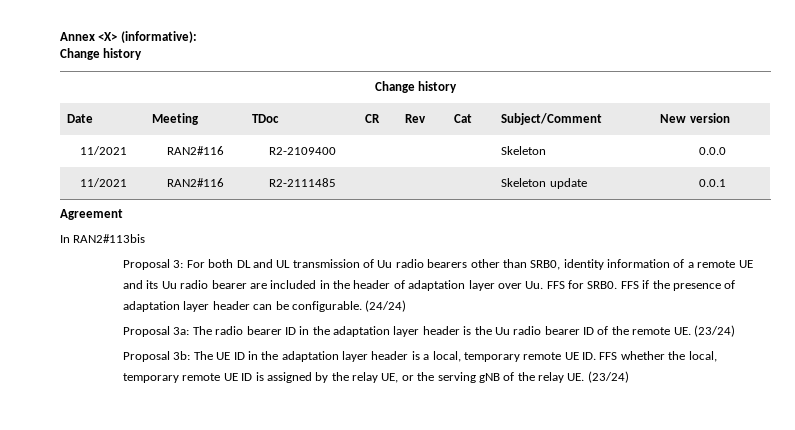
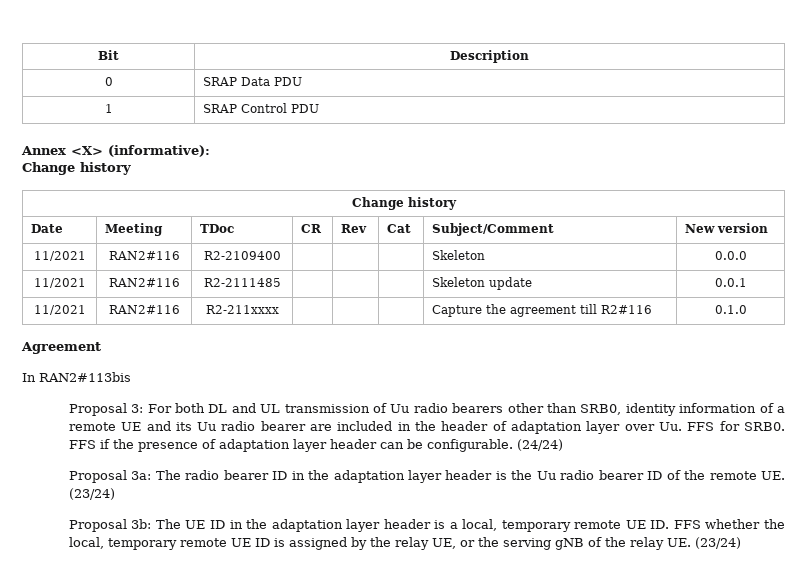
+ Bit | Description
+ 0 | SRAP Data PDU
+ 1 | SRAP Control PDU
+ 11/2021 | RAN2#116 | R2-211xxxx | | | | Capture the agreement till R2#116 | 0.1.0

